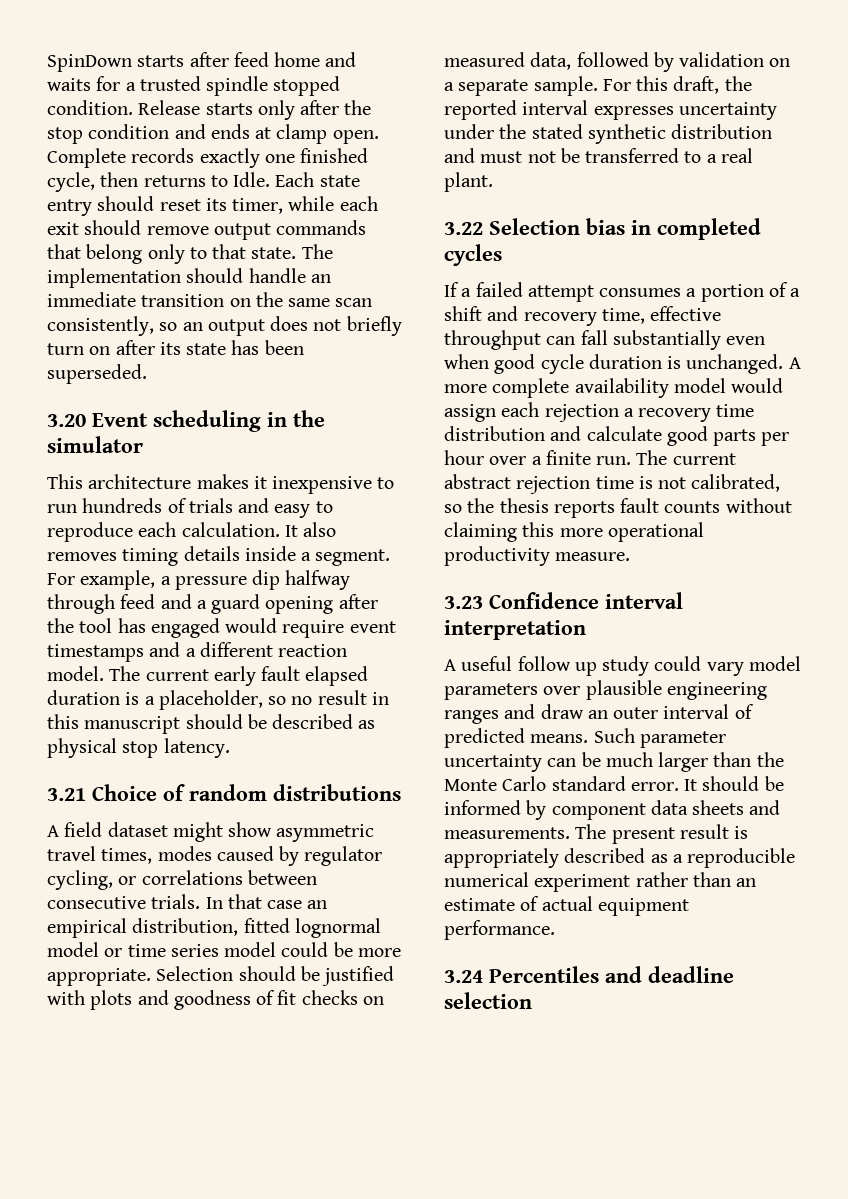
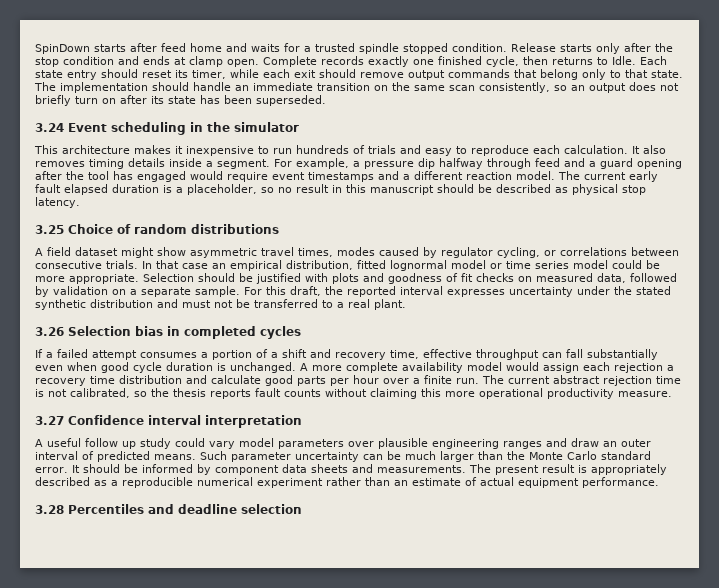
- 3.20 Event scheduling in the simulator
+ 3.24 Event scheduling in the simulator
- 3.21 Choice of random distributions
+ 3.25 Choice of random distributions
- 3.22 Selection bias in completed cycles
+ 3.26 Selection bias in completed cycles
- 3.23 Confidence interval interpretation
+ 3.27 Confidence interval interpretation
- 3.24 Percentiles and deadline selection
+ 3.28 Percentiles and deadline selection

